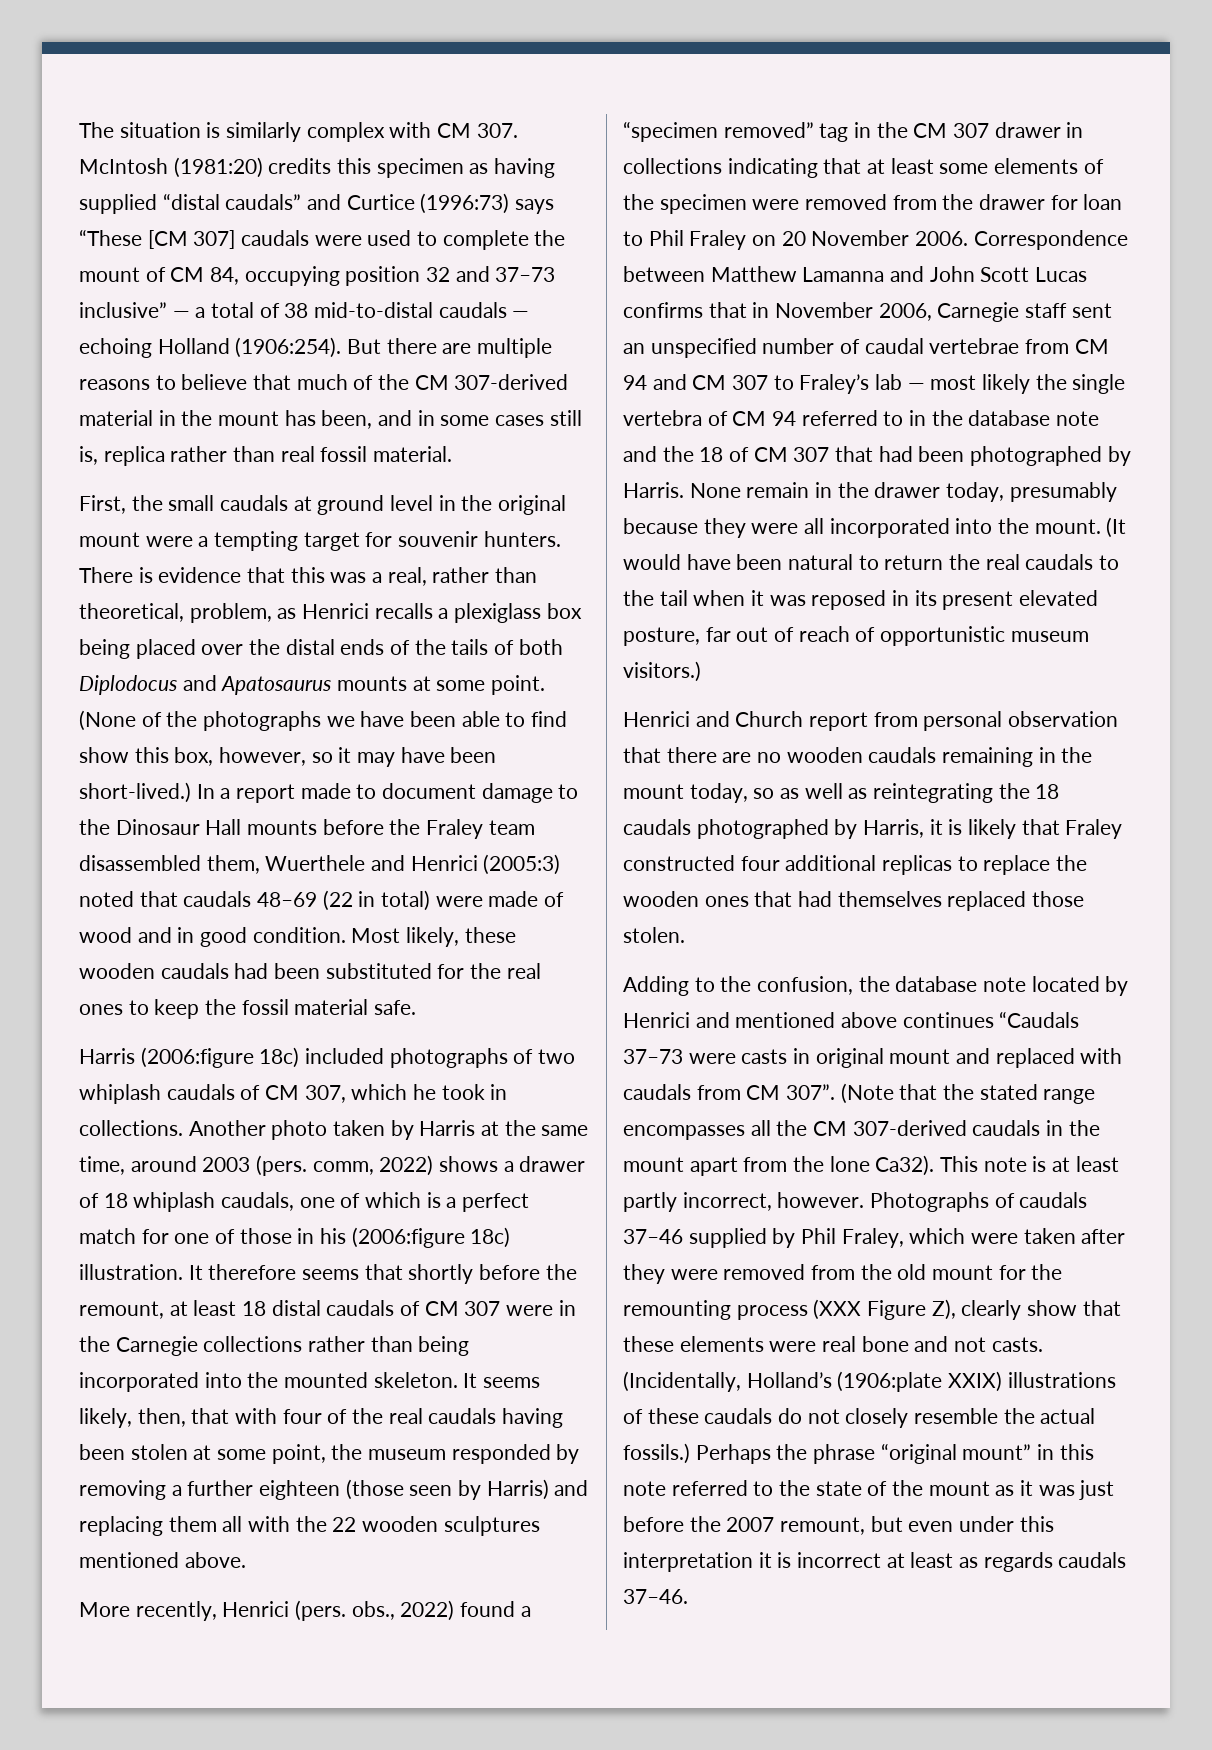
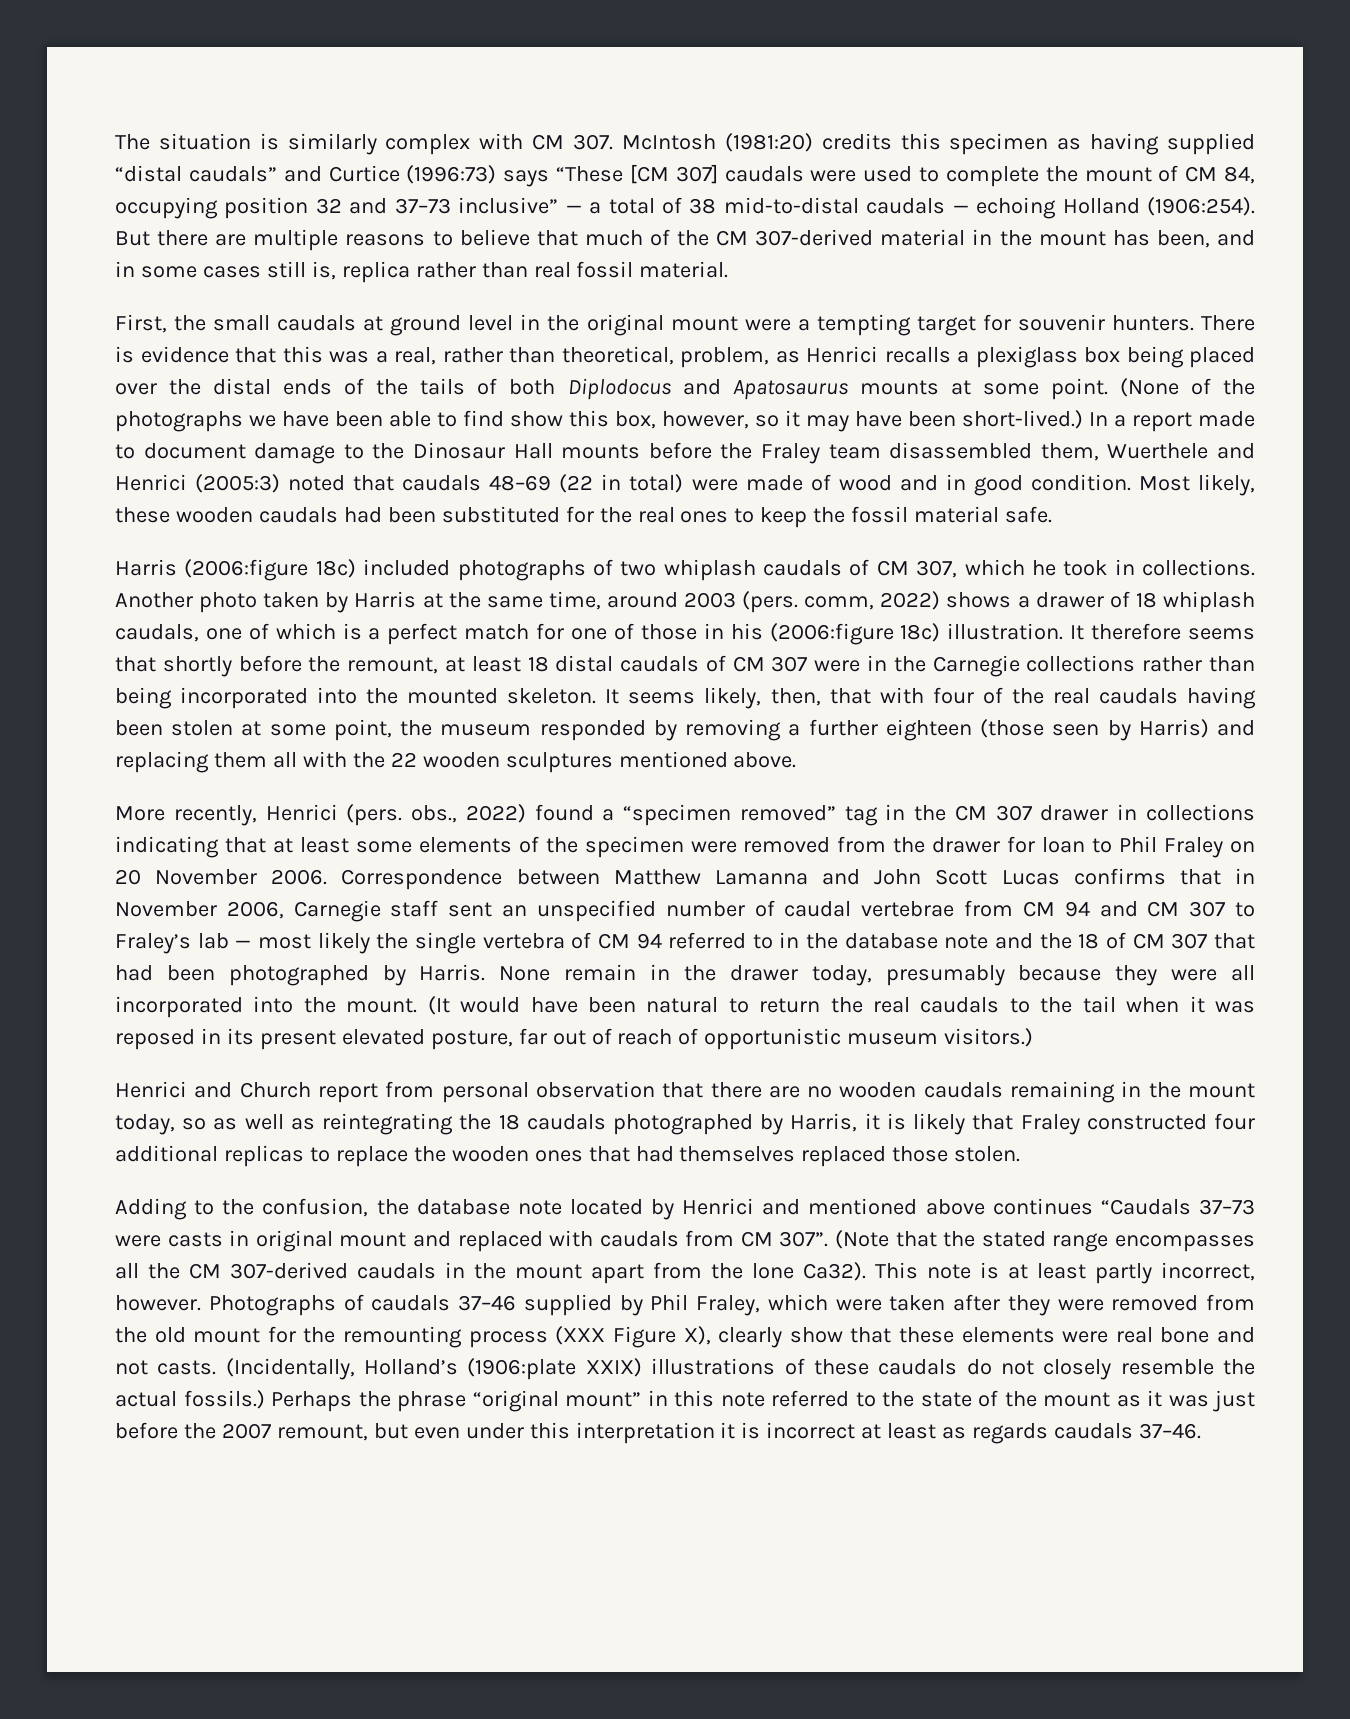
- Photographs of caudals 37–46 supplied by Phil Fraley, which were taken after they were removed from the old mount for the remounting process (XXX Figure Z), clearly show that these elements were real bone and not casts.
+ Photographs of caudals 37–46 supplied by Phil Fraley, which were taken after they were removed from the old mount for the remounting process (XXX Figure X), clearly show that these elements were real bone and not casts.

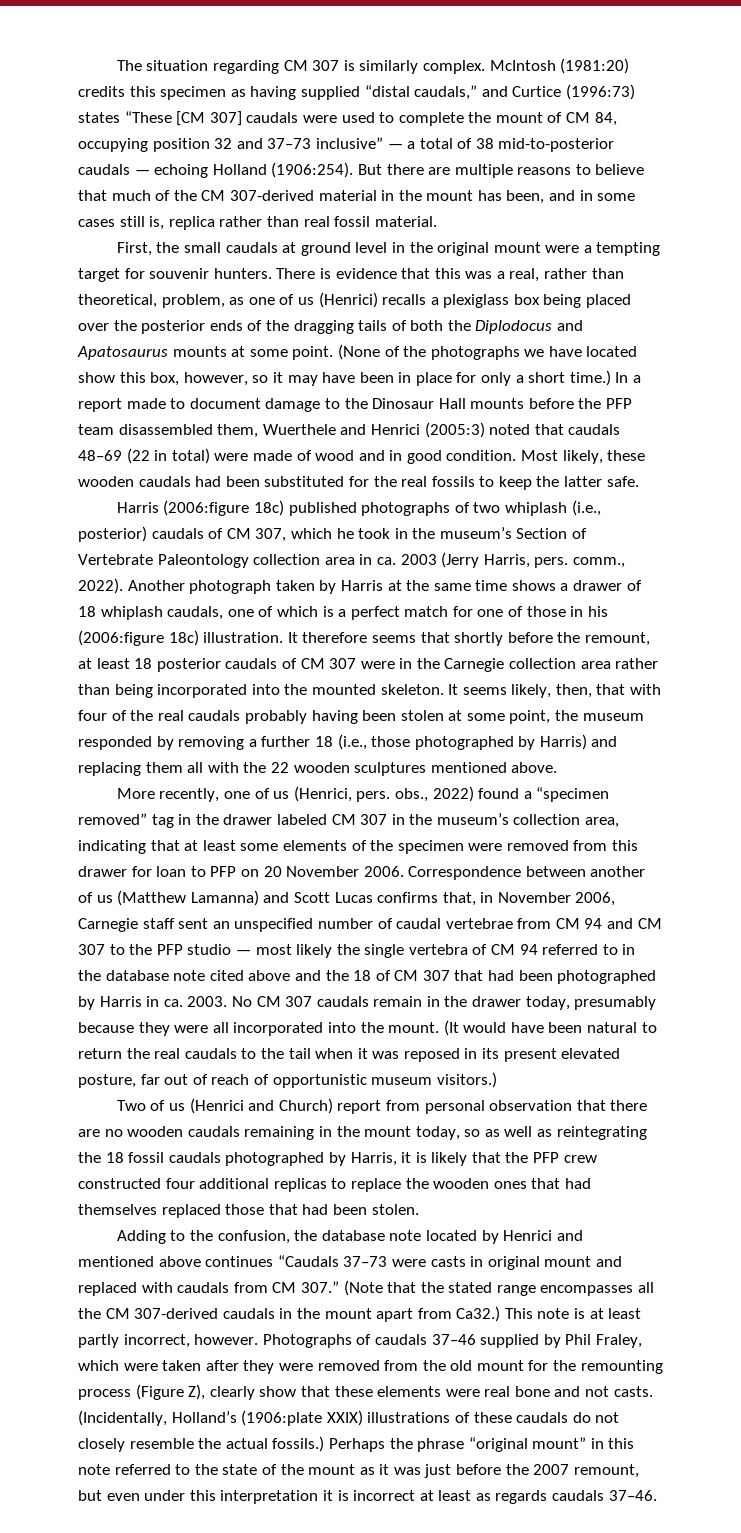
- The situation is similarly complex with CM 307. McIntosh (1981:20) credits this specimen as having supplied “distal caudals” and Curtice (1996:73) says “These [CM 307] caudals were used to complete the mount of CM 84, occupying position 32 and 37–73 inclusive” — a total of 38 mid-to-distal caudals — echoing Holland (1906:254).
+ The situation regarding CM 307 is similarly complex. McIntosh (1981:20) credits this specimen as having supplied “distal caudals,” and Curtice (1996:73) states “These [CM 307] caudals were used to complete the mount of CM 84, occupying position 32 and 37–73 inclusive” — a total of 38 mid-to-posterior caudals — echoing Holland (1906:254).
- There is evidence that this was a real, rather than theoretical, problem, as Henrici recalls a plexiglass box being placed over the distal ends of the tails of both Diplodocus and Apatosaurus mounts at some point.
+ There is evidence that this was a real, rather than theoretical, problem, as one of us (Henrici) recalls a plexiglass box being placed over the posterior ends of the dragging tails of both the Diplodocus and Apatosaurus mounts at some point.
- (None of the photographs we have been able to find show this box, however, so it may have been short-lived.)
+ (None of the photographs we have located show this box, however, so it may have been in place for only a short time.)
- In a report made to document damage to the Dinosaur Hall mounts before the Fraley team disassembled them, Wuerthele and Henrici (2005:3) noted that caudals 48–69 (22 in total) were made of wood and in good condition.
+ In a report made to document damage to the Dinosaur Hall mounts before the PFP team disassembled them, Wuerthele and Henrici (2005:3) noted that caudals 48–69 (22 in total) were made of wood and in good condition.
- Most likely, these wooden caudals had been substituted for the real ones to keep the fossil material safe.
+ Most likely, these wooden caudals had been substituted for the real fossils to keep the latter safe.
- Harris (2006:figure 18c) included photographs of two whiplash caudals of CM 307, which he took in collections. Another photo taken by Harris at the same time, around 2003 (pers. comm, 2022) shows a drawer of 18 whiplash caudals, one of which is a perfect match for one of those in his (2006:figure 18c) illustration.
+ Harris (2006:figure 18c) published photographs of two whiplash (i.e., posterior) caudals of CM 307, which he took in the museum’s Section of Vertebrate Paleontology collection area in ca. 2003 (Jerry Harris, pers. comm., 2022). Another photograph taken by Harris at the same time shows a drawer of 18 whiplash caudals, one of which is a perfect match for one of those in his (2006:figure 18c) illustration.
- It therefore seems that shortly before the remount, at least 18 distal caudals of CM 307 were in the Carnegie collections rather than being incorporated into the mounted skeleton.
+ It therefore seems that shortly before the remount, at least 18 posterior caudals of CM 307 were in the Carnegie collection area rather than being incorporated into the mounted skeleton.
- It seems likely, then, that with four of the real caudals having been stolen at some point, the museum responded by removing a further eighteen (those seen by Harris) and replacing them all with the 22 wooden sculptures mentioned above.
+ It seems likely, then, that with four of the real caudals probably having been stolen at some point, the museum responded by removing a further 18 (i.e., those photographed by Harris) and replacing them all with the 22 wooden sculptures mentioned above.
- More recently, Henrici (pers. obs., 2022) found a “specimen removed” tag in the CM 307 drawer in collections indicating that at least some elements of the specimen were removed from the drawer for loan to Phil Fraley on 20 November 2006.
+ More recently, one of us (Henrici, pers. obs., 2022) found a “specimen removed” tag in the drawer labeled CM 307 in the museum’s collection area, indicating that at least some elements of the specimen were removed from this drawer for loan to PFP on 20 November 2006.
- Correspondence between Matthew Lamanna and John Scott Lucas confirms that in November 2006, Carnegie staff sent an unspecified number of caudal vertebrae from CM 94 and CM 307 to Fraley’s lab — most likely the single vertebra of CM 94 referred to in the database note and the 18 of CM 307 that had been photographed by Harris. None remain in the drawer today, presumably because they were all incorporated into the mount.
+ Correspondence between another of us (Matthew Lamanna) and Scott Lucas confirms that, in November 2006, Carnegie staff sent an unspecified number of caudal vertebrae from CM 94 and CM 307 to the PFP studio — most likely the single vertebra of CM 94 referred to in the database note cited above and the 18 of CM 307 that had been photographed by Harris in ca. 2003. No CM 307 caudals remain in the drawer today, presumably because they were all incorporated into the mount.
- Henrici and Church report from personal observation that there are no wooden caudals remaining in the mount today, so as well as reintegrating the 18 caudals photographed by Harris, it is likely that Fraley constructed four additional replicas to replace the wooden ones that had themselves replaced those stolen.
+ Two of us (Henrici and Church) report from personal observation that there are no wooden caudals remaining in the mount today, so as well as reintegrating the 18 fossil caudals photographed by Harris, it is likely that the PFP crew constructed four additional replicas to replace the wooden ones that had themselves replaced those that had been stolen.
- Adding to the confusion, the database note located by Henrici and mentioned above continues “Caudals 37–73 were casts in original mount and replaced with caudals from CM 307”. (Note that the stated range encompasses all the CM 307-derived caudals in the mount apart from the lone Ca32).
+ Adding to the confusion, the database note located by Henrici and mentioned above continues “Caudals 37–73 were casts in original mount and replaced with caudals from CM 307.” (Note that the stated range encompasses all the CM 307-derived caudals in the mount apart from Ca32.)
- Photographs of caudals 37–46 supplied by Phil Fraley, which were taken after they were removed from the old mount for the remounting process (XXX Figure X), clearly show that these elements were real bone and not casts.
+ Photographs of caudals 37–46 supplied by Phil Fraley, which were taken after they were removed from the old mount for the remounting process (Figure Z), clearly show that these elements were real bone and not casts.

